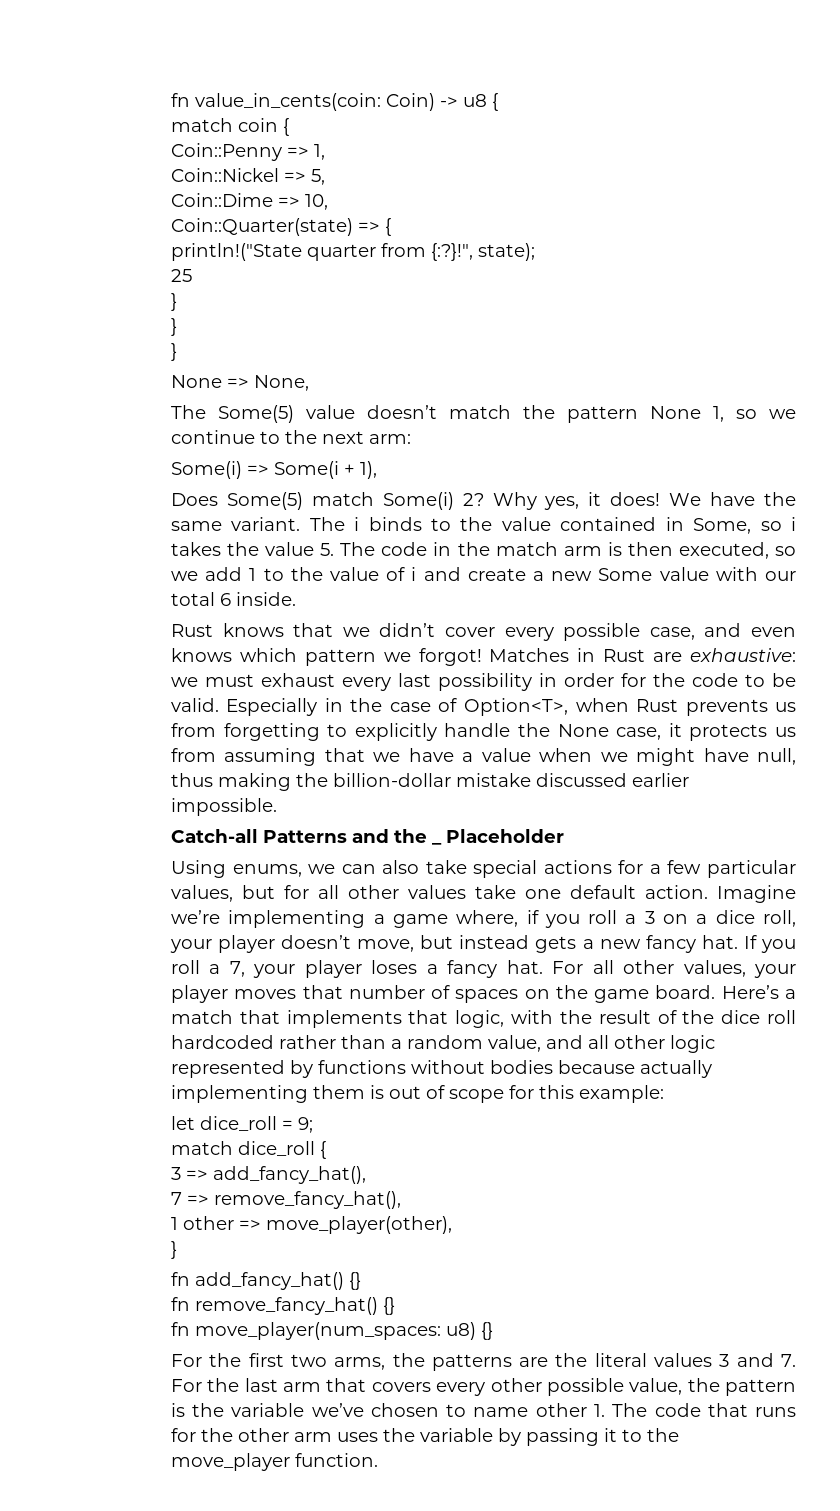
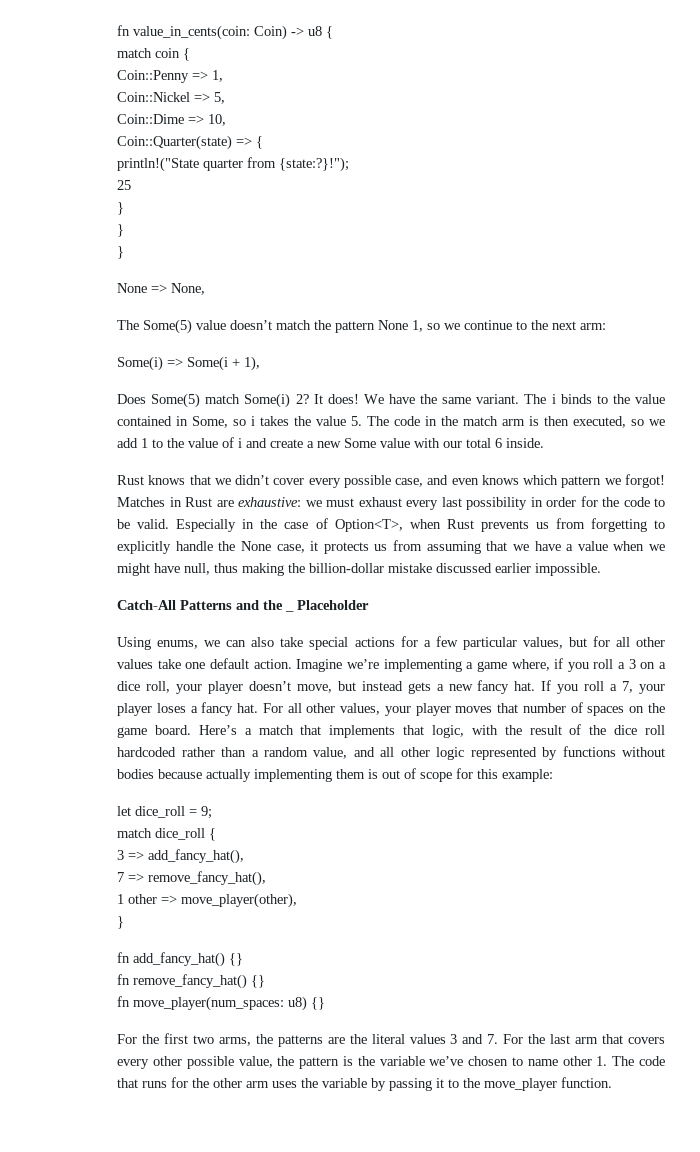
- println!("State quarter from {:?}!", state);
+ println!("State quarter from {state:?}!");
- Why yes, it does!
+ It does!
- Catch-all Patterns and the _ Placeholder
+ Catch-All Patterns and the _ Placeholder

